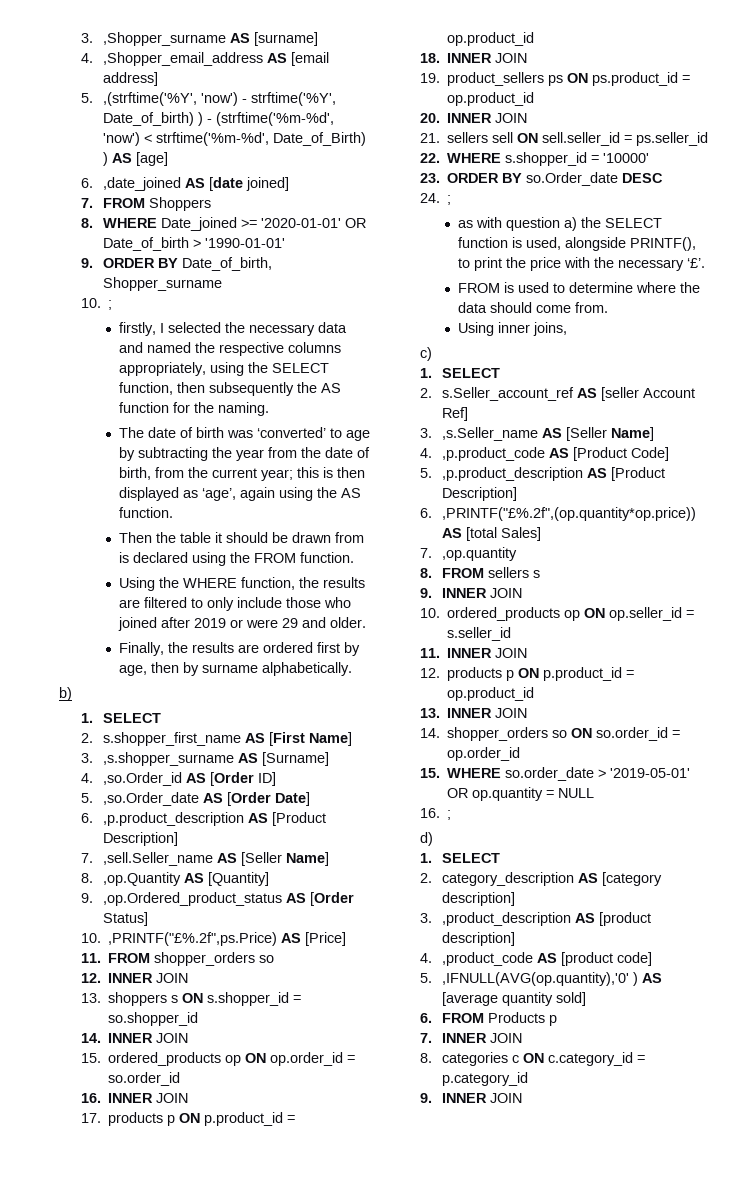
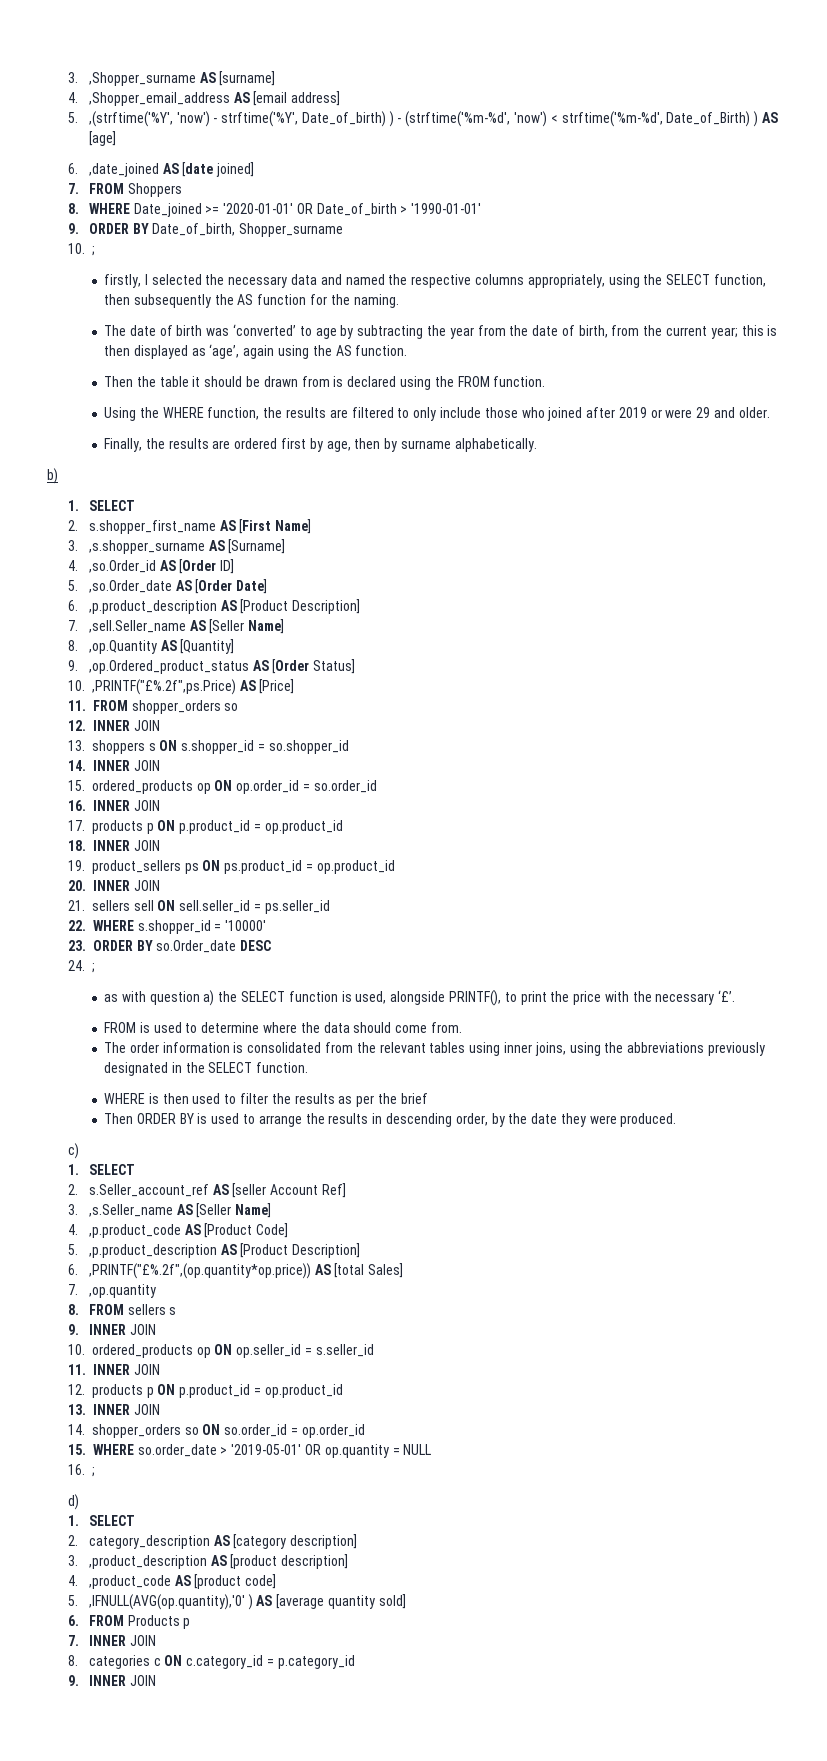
- Using inner joins,
+ The order information is consolidated from the relevant tables using inner joins, using the abbreviations previously designated in the SELECT function.
+ WHERE is then used to filter the results as per the brief
+ Then ORDER BY is used to arrange the results in descending order, by the date they were produced.

